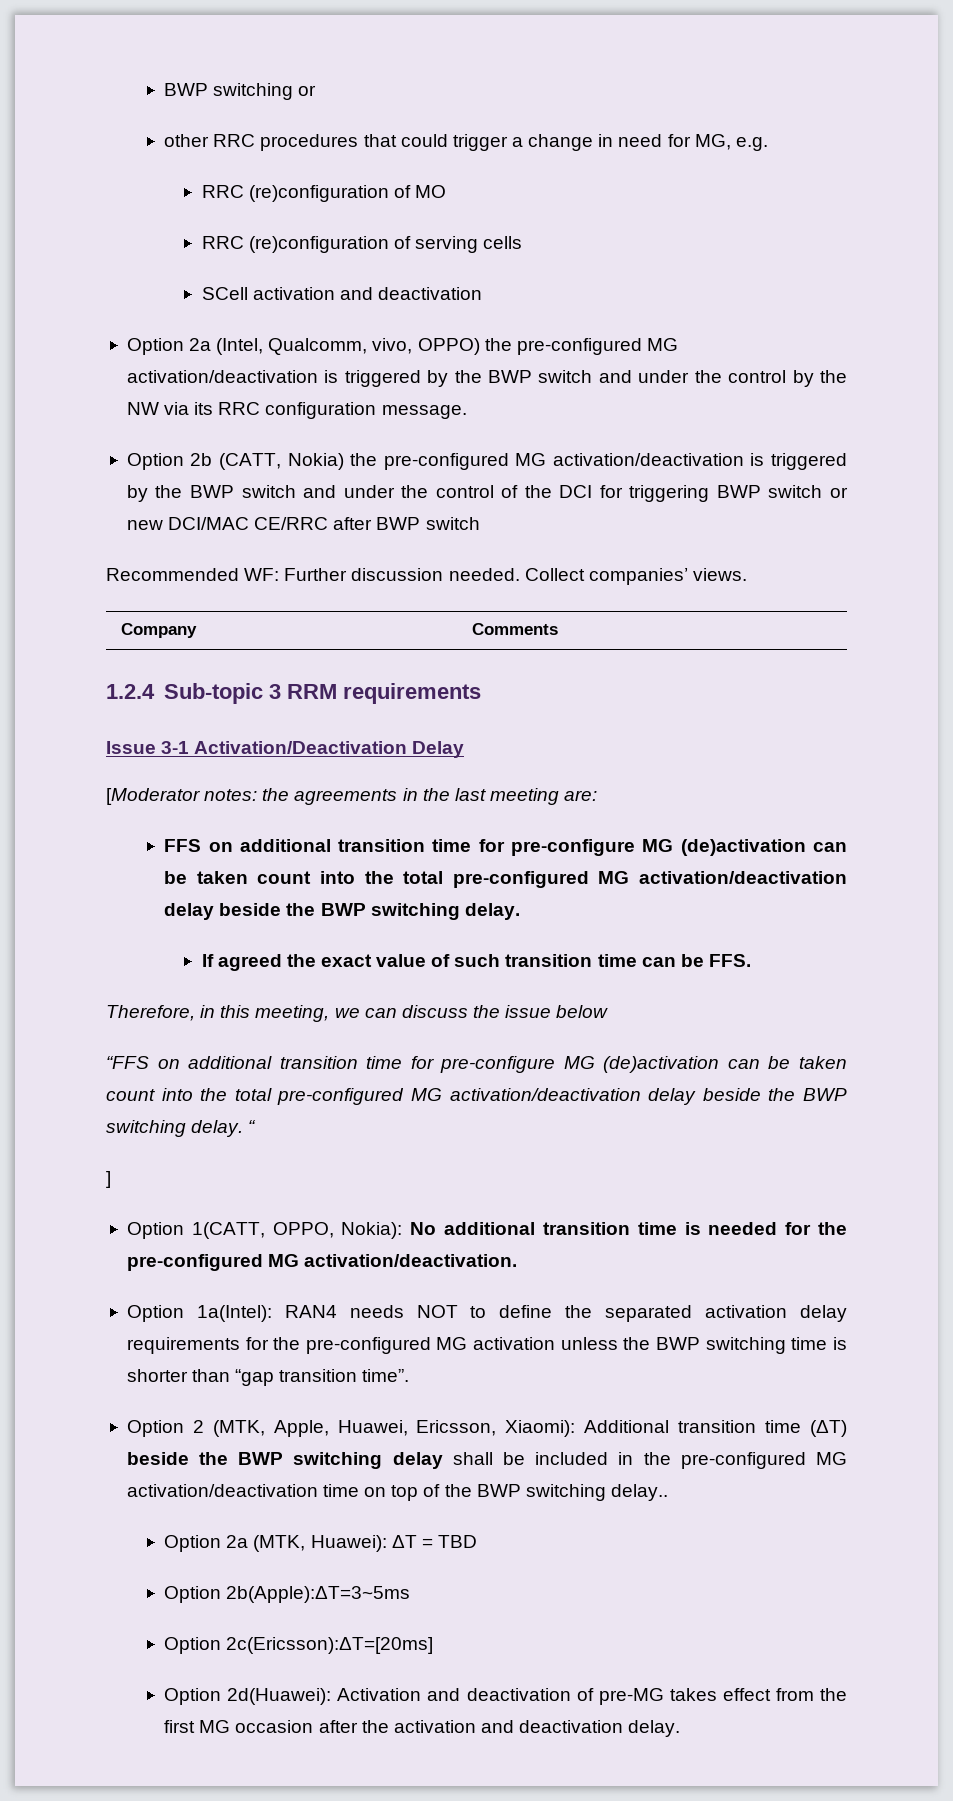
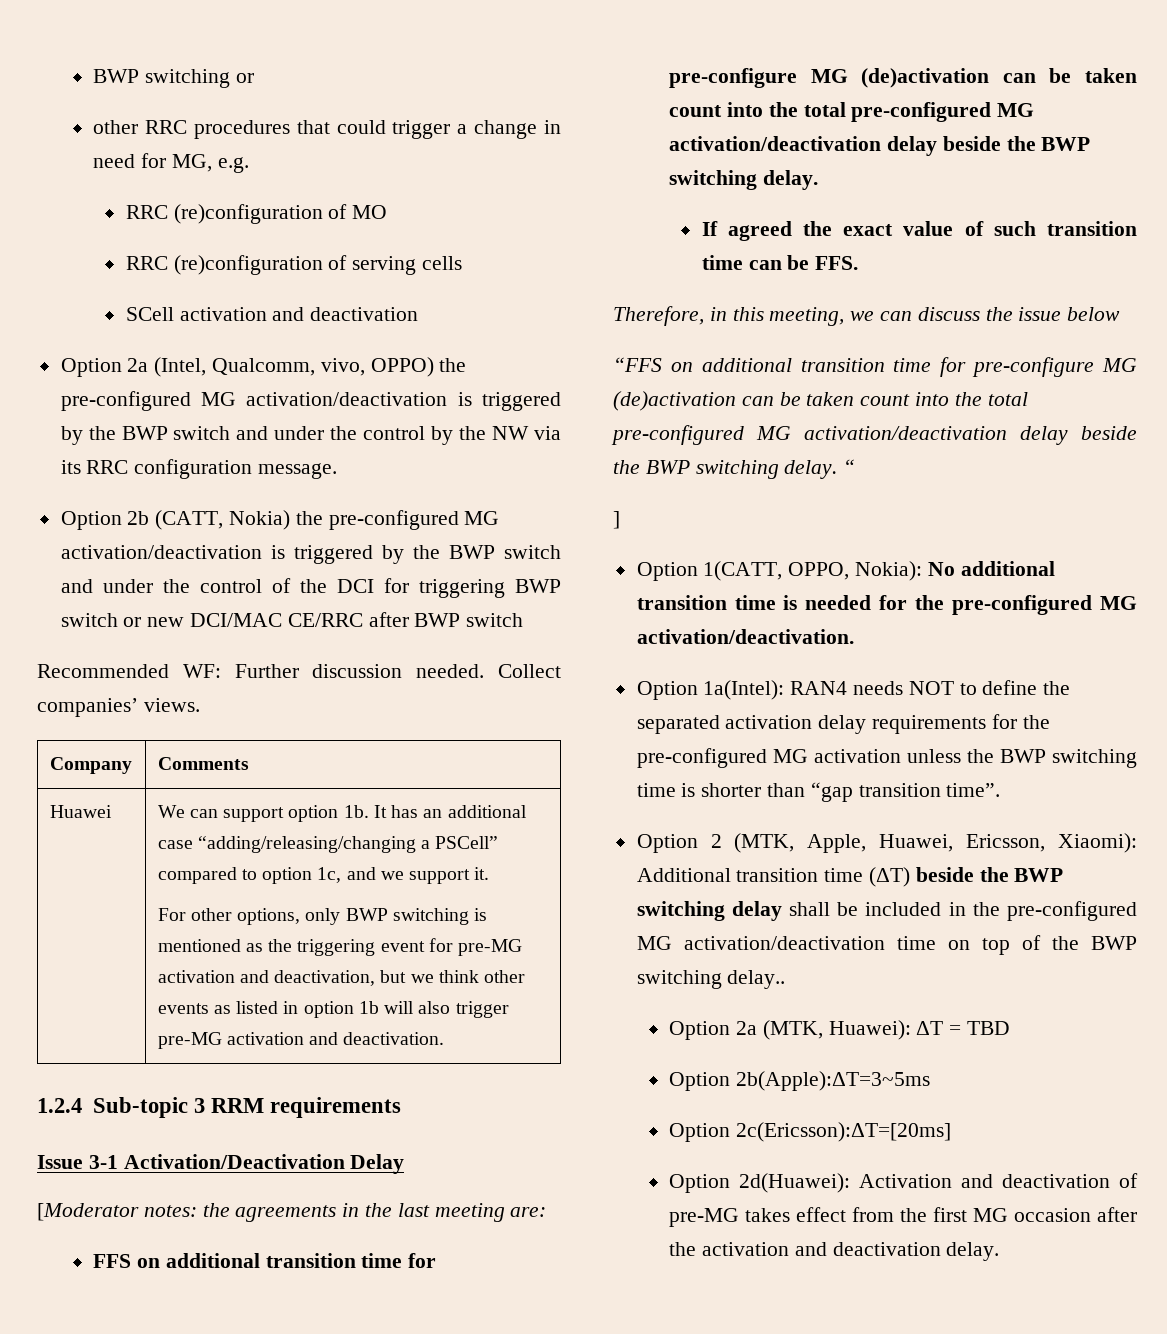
+ Huawei | We can support option 1b. It has an additional case “adding/releasing/changing a PSCell” compared to option 1c, and we support it.
+ For other options, only BWP switching is mentioned as the triggering event for pre-MG activation and deactivation, but we think other events as listed in option 1b will also trigger pre-MG activation and deactivation.

